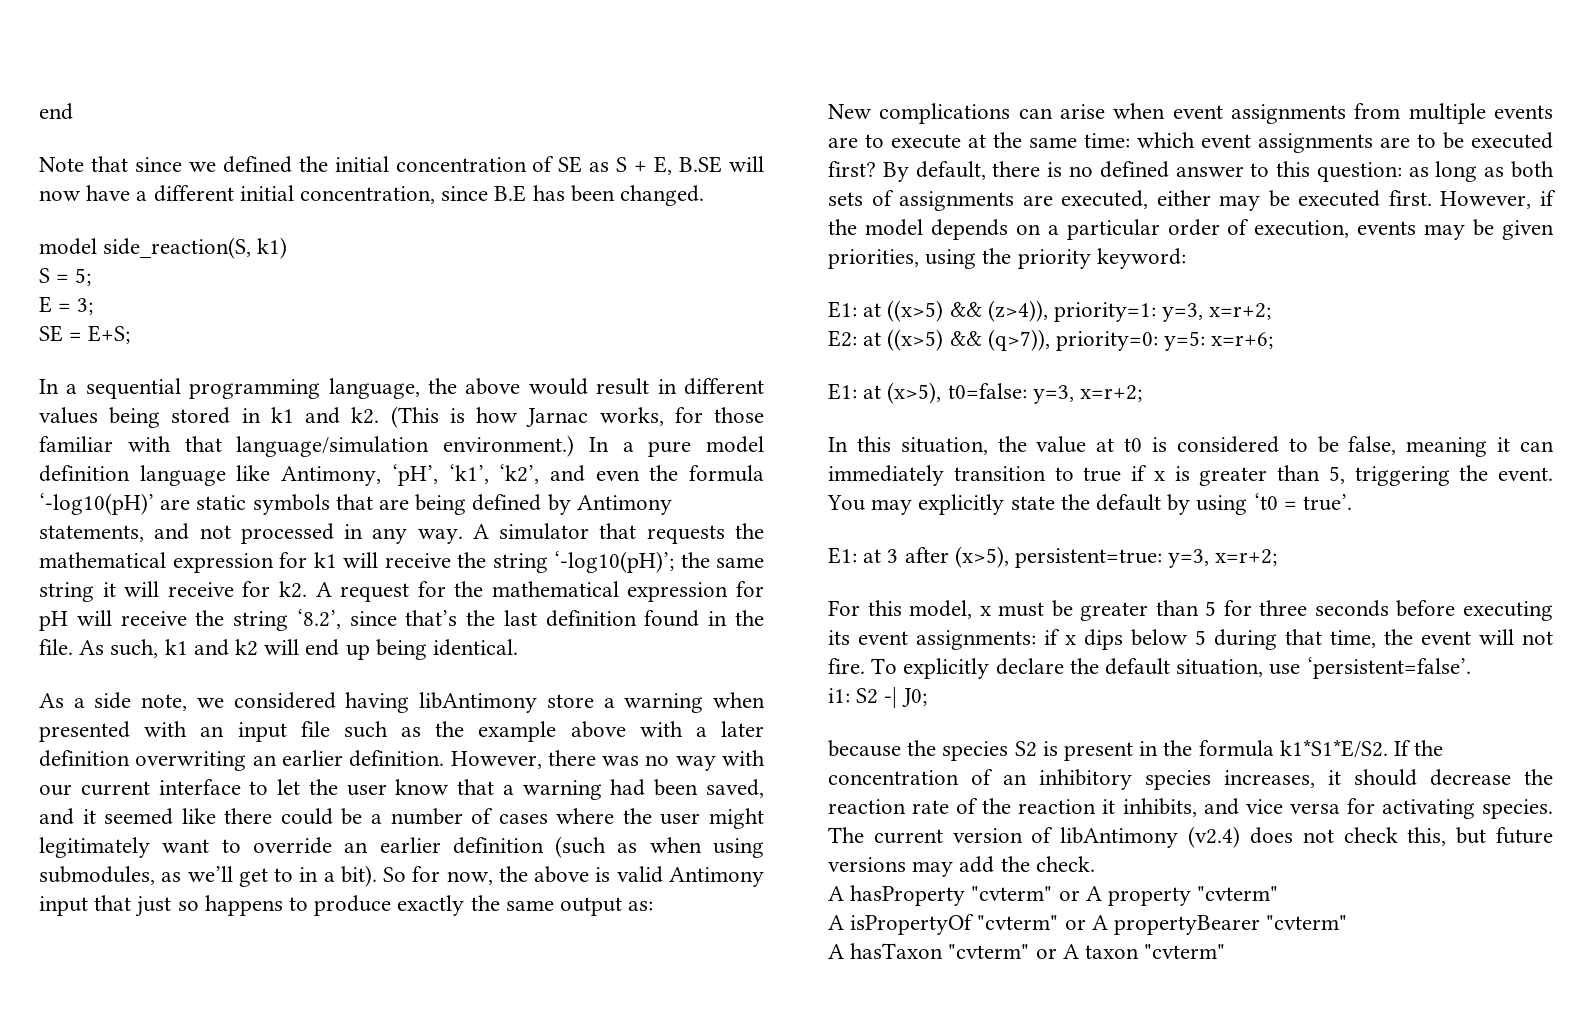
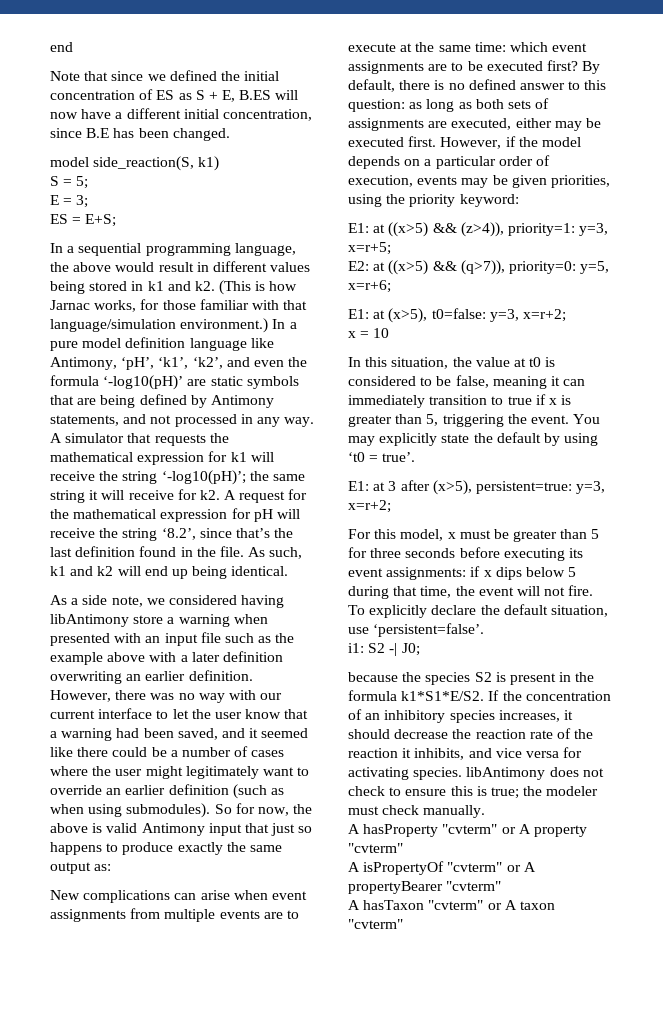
- Note that since we defined the initial concentration of SE as S + E, B.SE will now have a different initial concentration, since B.E has been changed.
+ Note that since we defined the initial concentration of ES as S + E, B.ES will now have a different initial concentration, since B.E has been changed.
- SE = E+S;
+ ES = E+S;
- However, there was no way with our current interface to let the user know that a warning had been saved, and it seemed like there could be a number of cases where the user might legitimately want to override an earlier definition (such as when using submodules, as we’ll get to in a bit).
+ However, there was no way with our current interface to let the user know that a warning had been saved, and it seemed like there could be a number of cases where the user might legitimately want to override an earlier definition (such as when using submodules).
- E1: at ((x>5) && (z>4)), priority=1: y=3, x=r+2;
+ E1: at ((x>5) && (z>4)), priority=1: y=3, x=r+5;
- E2: at ((x>5) && (q>7)), priority=0: y=5: x=r+6;
+ E2: at ((x>5) && (q>7)), priority=0: y=5, x=r+6;
+ x = 10
- If the concentration of an inhibitory species increases, it should decrease the reaction rate of the reaction it inhibits, and vice versa for activating species. The current version of libAntimony (v2.4) does not check this, but future versions may add the check.
+ If the concentration of an inhibitory species increases, it should decrease the reaction rate of the reaction it inhibits, and vice versa for activating species. libAntimony does not check to ensure this is true; the modeler must check manually.

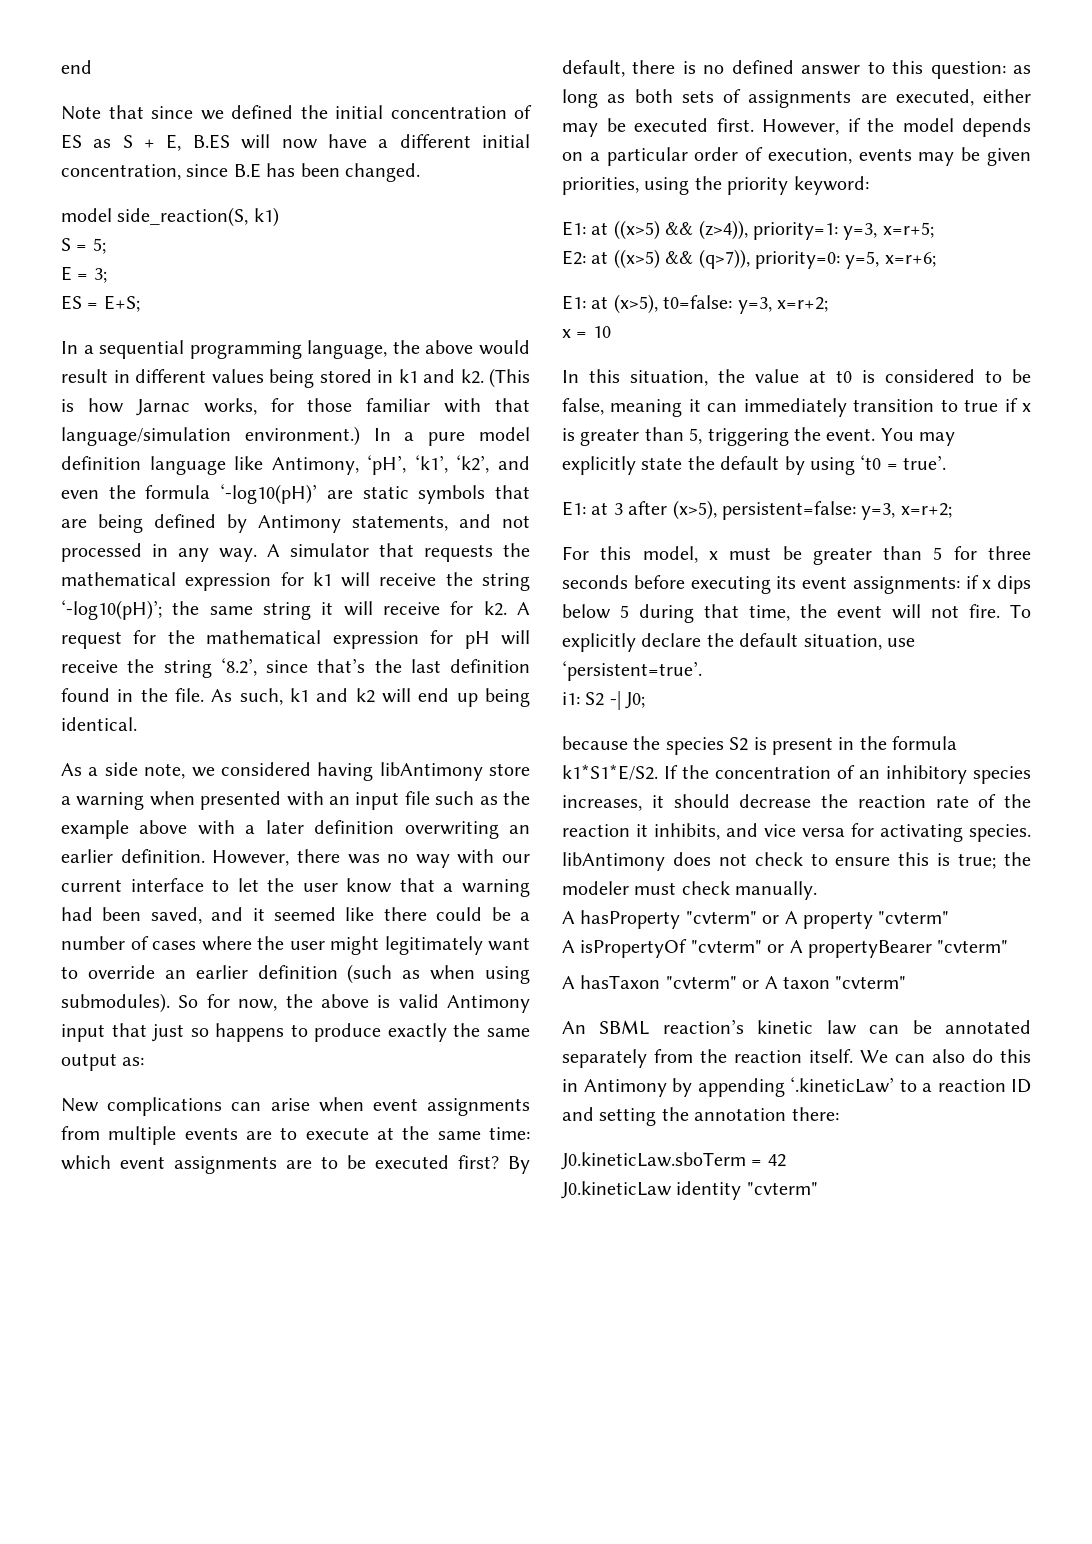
- E1: at 3 after (x>5), persistent=true: y=3, x=r+2;
+ E1: at 3 after (x>5), persistent=false: y=3, x=r+2;
- To explicitly declare the default situation, use ‘persistent=false’.
+ To explicitly declare the default situation, use ‘persistent=true’.
+ An SBML reaction’s kinetic law can be annotated separately from the reaction itself. We can also do this in Antimony by appending ‘.kineticLaw’ to a reaction ID and setting the annotation there:
+ J0.kineticLaw.sboTerm = 42
+ J0.kineticLaw identity "cvterm"

